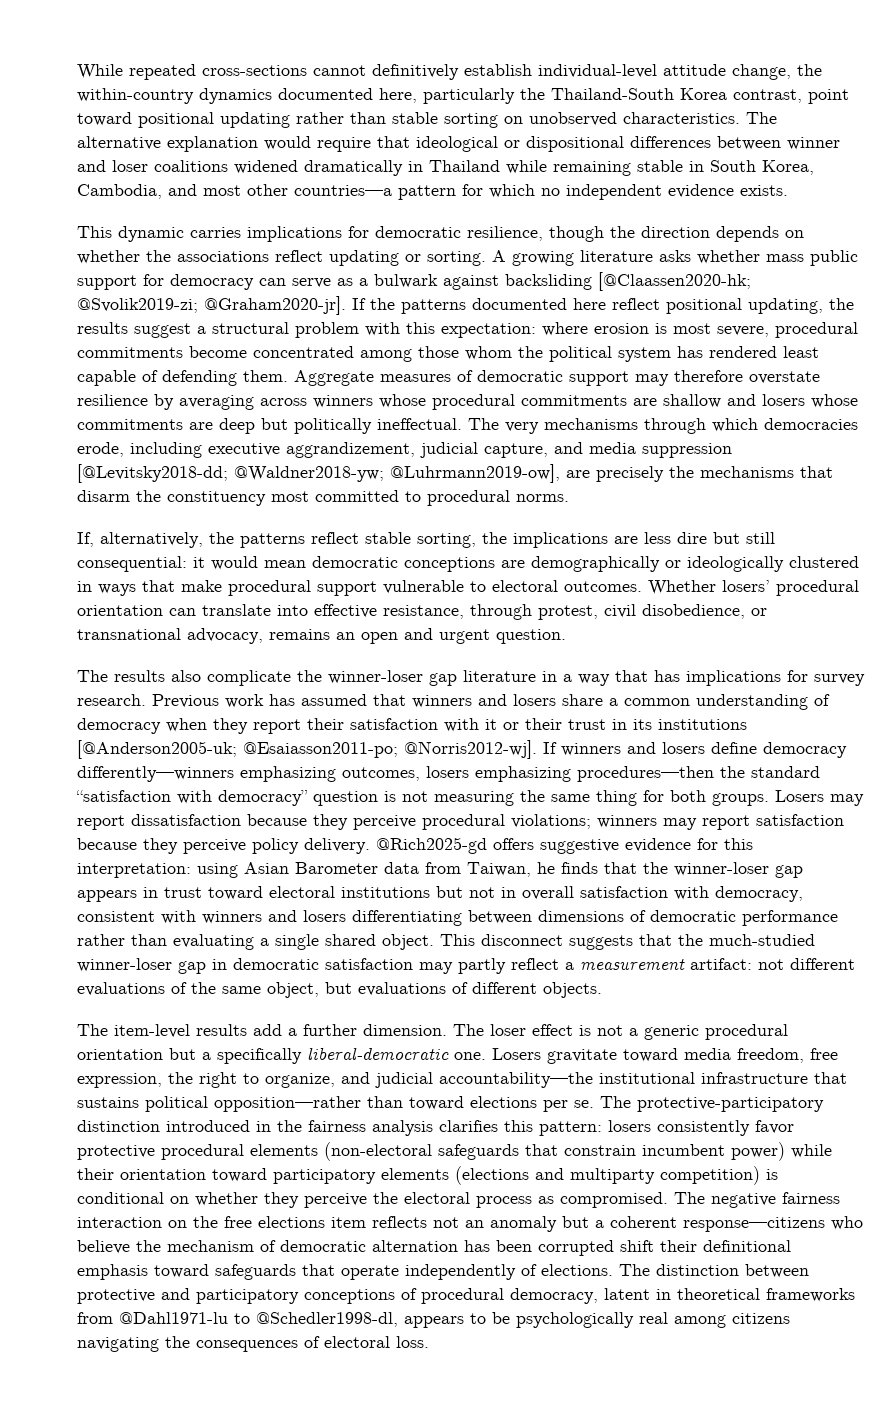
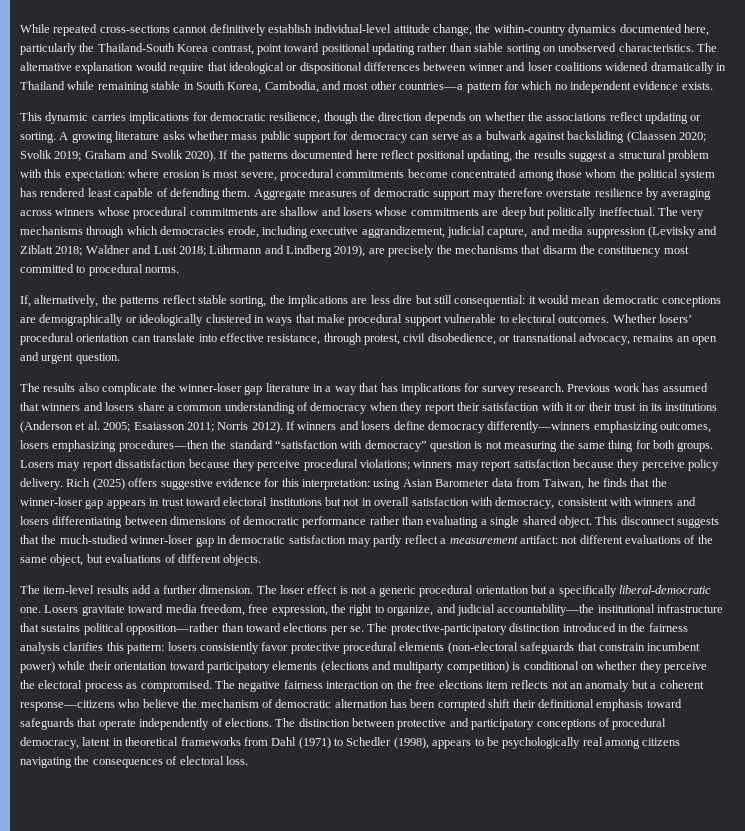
- A growing literature asks whether mass public support for democracy can serve as a bulwark against backsliding [@Claassen2020-hk; @Svolik2019-zi; @Graham2020-jr].
+ A growing literature asks whether mass public support for democracy can serve as a bulwark against backsliding (Claassen 2020; Svolik 2019; Graham and Svolik 2020).
- The very mechanisms through which democracies erode, including executive aggrandizement, judicial capture, and media suppression [@Levitsky2018-dd; @Waldner2018-yw; @Luhrmann2019-ow], are precisely the mechanisms that disarm the constituency most committed to procedural norms.
+ The very mechanisms through which democracies erode, including executive aggrandizement, judicial capture, and media suppression (Levitsky and Ziblatt 2018; Waldner and Lust 2018; Lührmann and Lindberg 2019), are precisely the mechanisms that disarm the constituency most committed to procedural norms.
- Previous work has assumed that winners and losers share a common understanding of democracy when they report their satisfaction with it or their trust in its institutions [@Anderson2005-uk; @Esaiasson2011-po; @Norris2012-wj].
+ Previous work has assumed that winners and losers share a common understanding of democracy when they report their satisfaction with it or their trust in its institutions (Anderson et al. 2005; Esaiasson 2011; Norris 2012).
- @Rich2025-gd offers suggestive evidence for this interpretation: using Asian Barometer data from Taiwan, he finds that the winner-loser gap appears in trust toward electoral institutions but not in overall satisfaction with democracy, consistent with winners and losers differentiating between dimensions of democratic performance rather than evaluating a single shared object.
+ Rich (2025) offers suggestive evidence for this interpretation: using Asian Barometer data from Taiwan, he finds that the winner-loser gap appears in trust toward electoral institutions but not in overall satisfaction with democracy, consistent with winners and losers differentiating between dimensions of democratic performance rather than evaluating a single shared object.
- The distinction between protective and participatory conceptions of procedural democracy, latent in theoretical frameworks from @Dahl1971-lu to @Schedler1998-dl, appears to be psychologically real among citizens navigating the consequences of electoral loss.
+ The distinction between protective and participatory conceptions of procedural democracy, latent in theoretical frameworks from Dahl (1971) to Schedler (1998), appears to be psychologically real among citizens navigating the consequences of electoral loss.

